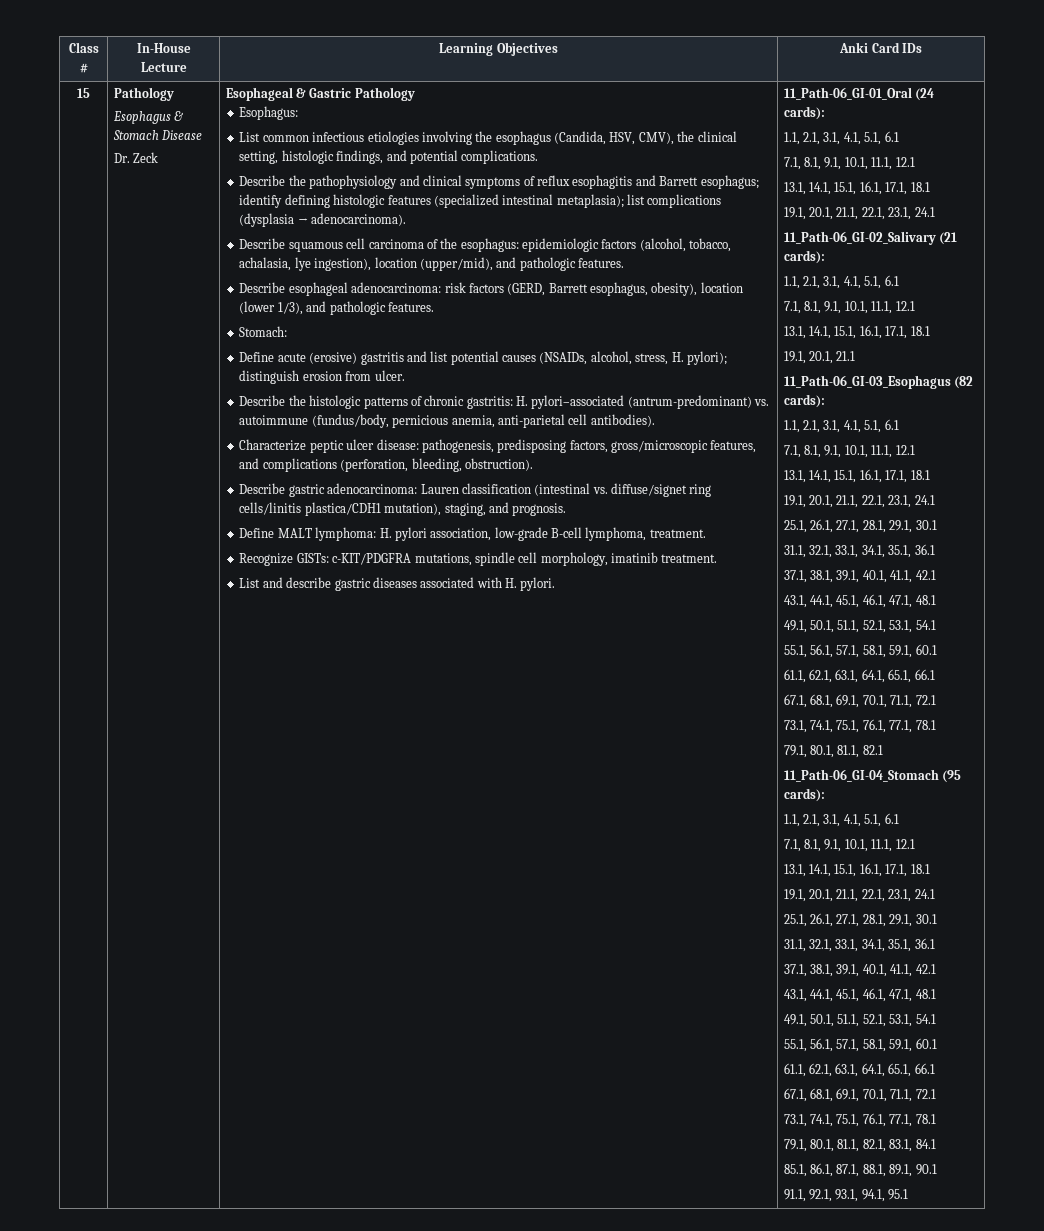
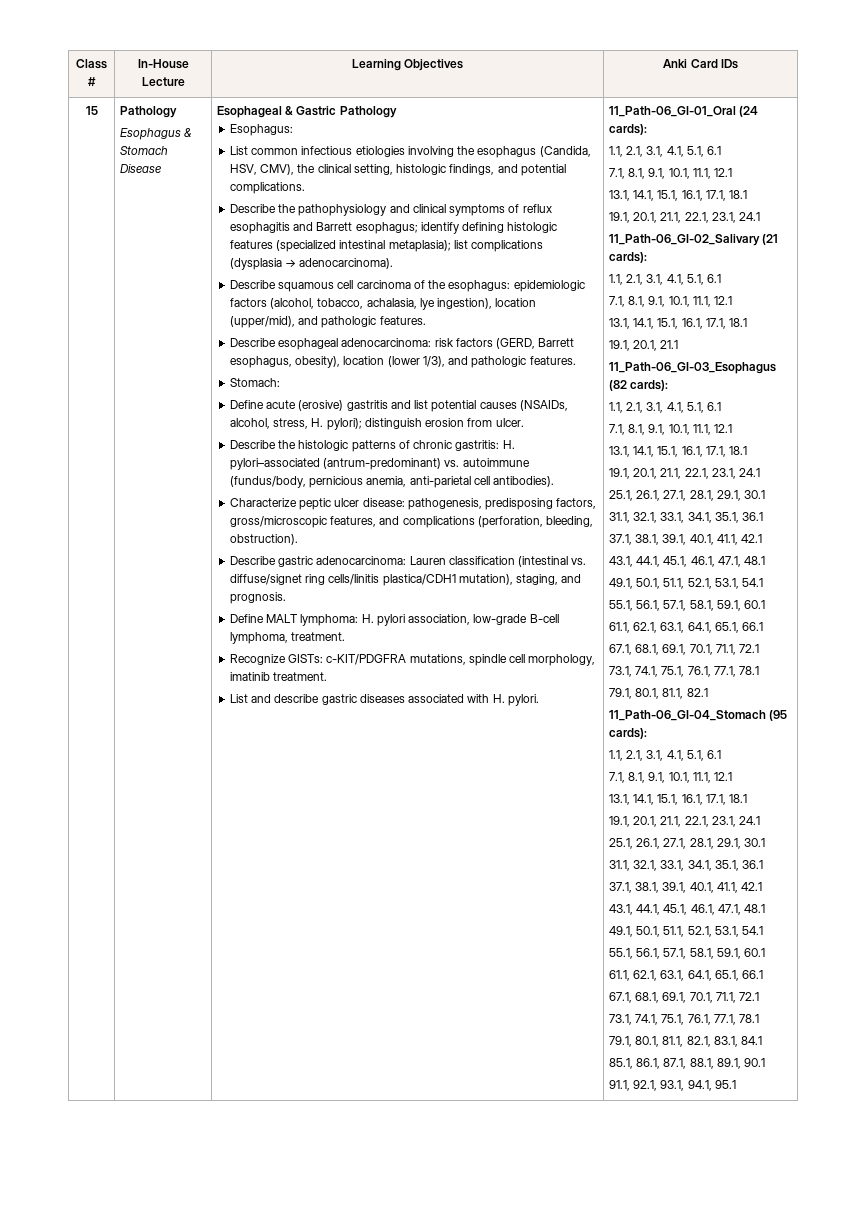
- Dr. Zeck

